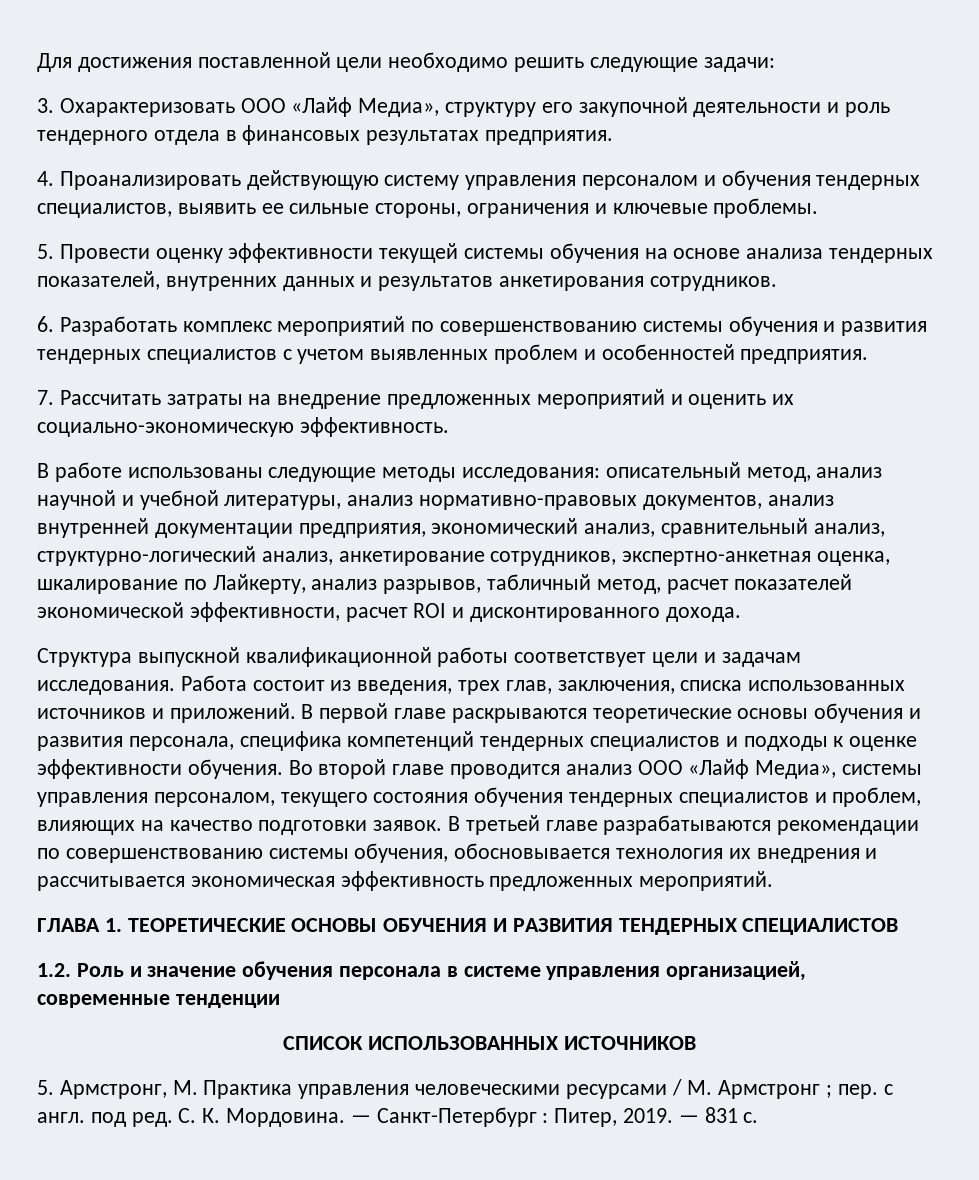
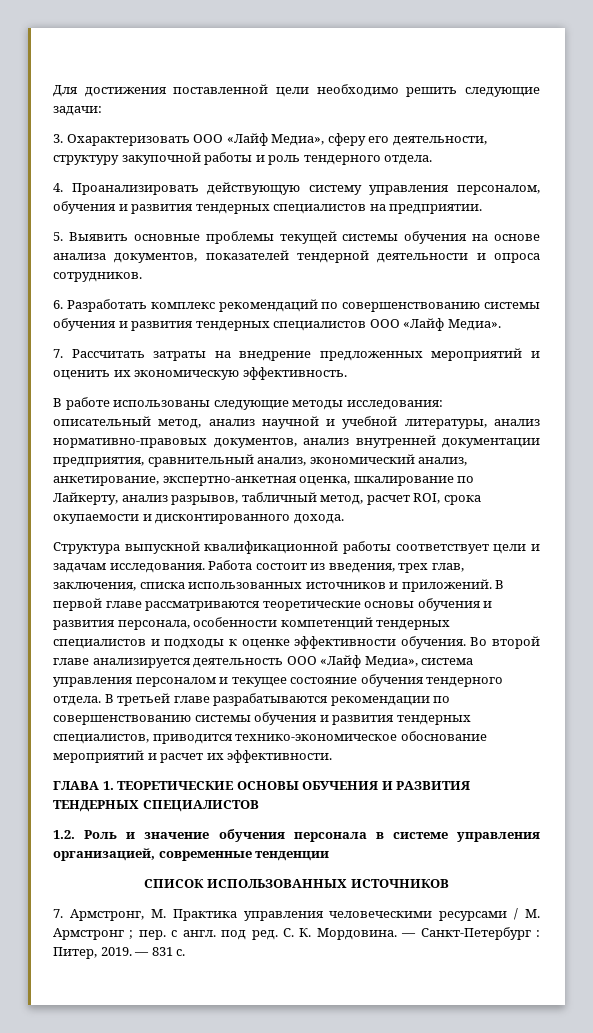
- 3. Охарактеризовать ООО «Лайф Медиа», структуру его закупочной деятельности и роль тендерного отдела в финансовых результатах предприятия.
+ 3. Охарактеризовать ООО «Лайф Медиа», сферу его деятельности, структуру закупочной работы и роль тендерного отдела.
- 4. Проанализировать действующую систему управления персоналом и обучения тендерных специалистов, выявить ее сильные стороны, ограничения и ключевые проблемы.
- 5. Провести оценку эффективности текущей системы обучения на основе анализа тендерных показателей, внутренних данных и результатов анкетирования сотрудников.
+ 4. Проанализировать действующую систему управления персоналом, обучения и развития тендерных специалистов на предприятии.
+ 5. Выявить основные проблемы текущей системы обучения на основе анализа документов, показателей тендерной деятельности и опроса сотрудников.
- 6. Разработать комплекс мероприятий по совершенствованию системы обучения и развития тендерных специалистов с учетом выявленных проблем и особенностей предприятия.
+ 6. Разработать комплекс рекомендаций по совершенствованию системы обучения и развития тендерных специалистов ООО «Лайф Медиа».
- 7. Рассчитать затраты на внедрение предложенных мероприятий и оценить их социально-экономическую эффективность.
+ 7. Рассчитать затраты на внедрение предложенных мероприятий и оценить их экономическую эффективность.
- В работе использованы следующие методы исследования: описательный метод, анализ научной и учебной литературы, анализ нормативно-правовых документов, анализ внутренней документации предприятия, экономический анализ, сравнительный анализ, структурно-логический анализ, анкетирование сотрудников, экспертно-анкетная оценка, шкалирование по Лайкерту, анализ разрывов, табличный метод, расчет показателей экономической эффективности, расчет ROI и дисконтированного дохода.
+ В работе использованы следующие методы исследования: описательный метод, анализ научной и учебной литературы, анализ нормативно-правовых документов, анализ внутренней документации предприятия, сравнительный анализ, экономический анализ, анкетирование, экспертно-анкетная оценка, шкалирование по Лайкерту, анализ разрывов, табличный метод, расчет ROI, срока окупаемости и дисконтированного дохода.
- В первой главе раскрываются теоретические основы обучения и развития персонала, специфика компетенций тендерных специалистов и подходы к оценке эффективности обучения.
+ В первой главе рассматриваются теоретические основы обучения и развития персонала, особенности компетенций тендерных специалистов и подходы к оценке эффективности обучения.
- Во второй главе проводится анализ ООО «Лайф Медиа», системы управления персоналом, текущего состояния обучения тендерных специалистов и проблем, влияющих на качество подготовки заявок.
+ Во второй главе анализируется деятельность ООО «Лайф Медиа», система управления персоналом и текущее состояние обучения тендерного отдела.
- В третьей главе разрабатываются рекомендации по совершенствованию системы обучения, обосновывается технология их внедрения и рассчитывается экономическая эффективность предложенных мероприятий.
+ В третьей главе разрабатываются рекомендации по совершенствованию системы обучения и развития тендерных специалистов, приводится технико-экономическое обоснование мероприятий и расчет их эффективности.
- 5. Армстронг, М. Практика управления человеческими ресурсами / М. Армстронг ; пер. с англ. под ред.
+ 7. Армстронг, М. Практика управления человеческими ресурсами / М. Армстронг ; пер. с англ. под ред.

